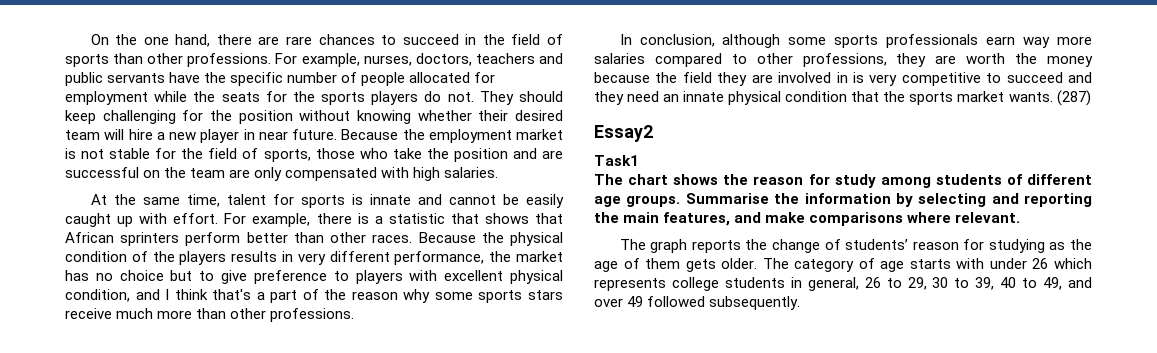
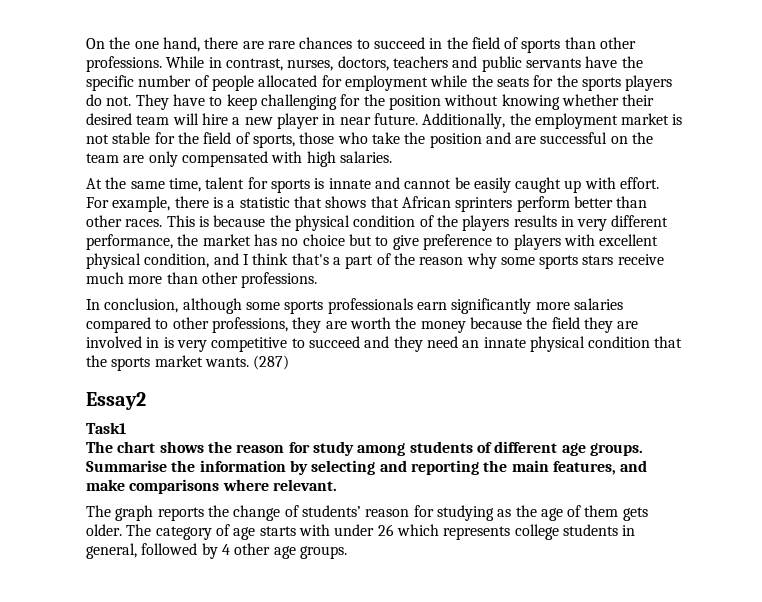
- For example, nurses, doctors, teachers and public servants have the specific number of people allocated for employment while the seats for the sports players do not.
+ While in contrast, nurses, doctors, teachers and public servants have the specific number of people allocated for employment while the seats for the sports players do not.
- They should keep challenging for the position without knowing whether their desired team will hire a new player in near future.
+ They have to keep challenging for the position without knowing whether their desired team will hire a new player in near future.
- Because the employment market is not stable for the field of sports, those who take the position and are successful on the team are only compensated with high salaries.
+ Additionally, the employment market is not stable for the field of sports, those who take the position and are successful on the team are only compensated with high salaries.
- Because the physical condition of the players results in very different performance, the market has no choice but to give preference to players with excellent physical condition, and I think that's a part of the reason why some sports stars receive much more than other professions.
+ This is because the physical condition of the players results in very different performance, the market has no choice but to give preference to players with excellent physical condition, and I think that's a part of the reason why some sports stars receive much more than other professions.
- In conclusion, although some sports professionals earn way more salaries compared to other professions, they are worth the money because the field they are involved in is very competitive to succeed and they need an innate physical condition that the sports market wants.
+ In conclusion, although some sports professionals earn significantly more salaries compared to other professions, they are worth the money because the field they are involved in is very competitive to succeed and they need an innate physical condition that the sports market wants.
- The category of age starts with under 26 which represents college students in general, 26 to 29, 30 to 39, 40 to 49, and over 49 followed subsequently.
+ The category of age starts with under 26 which represents college students in general, followed by 4 other age groups.

